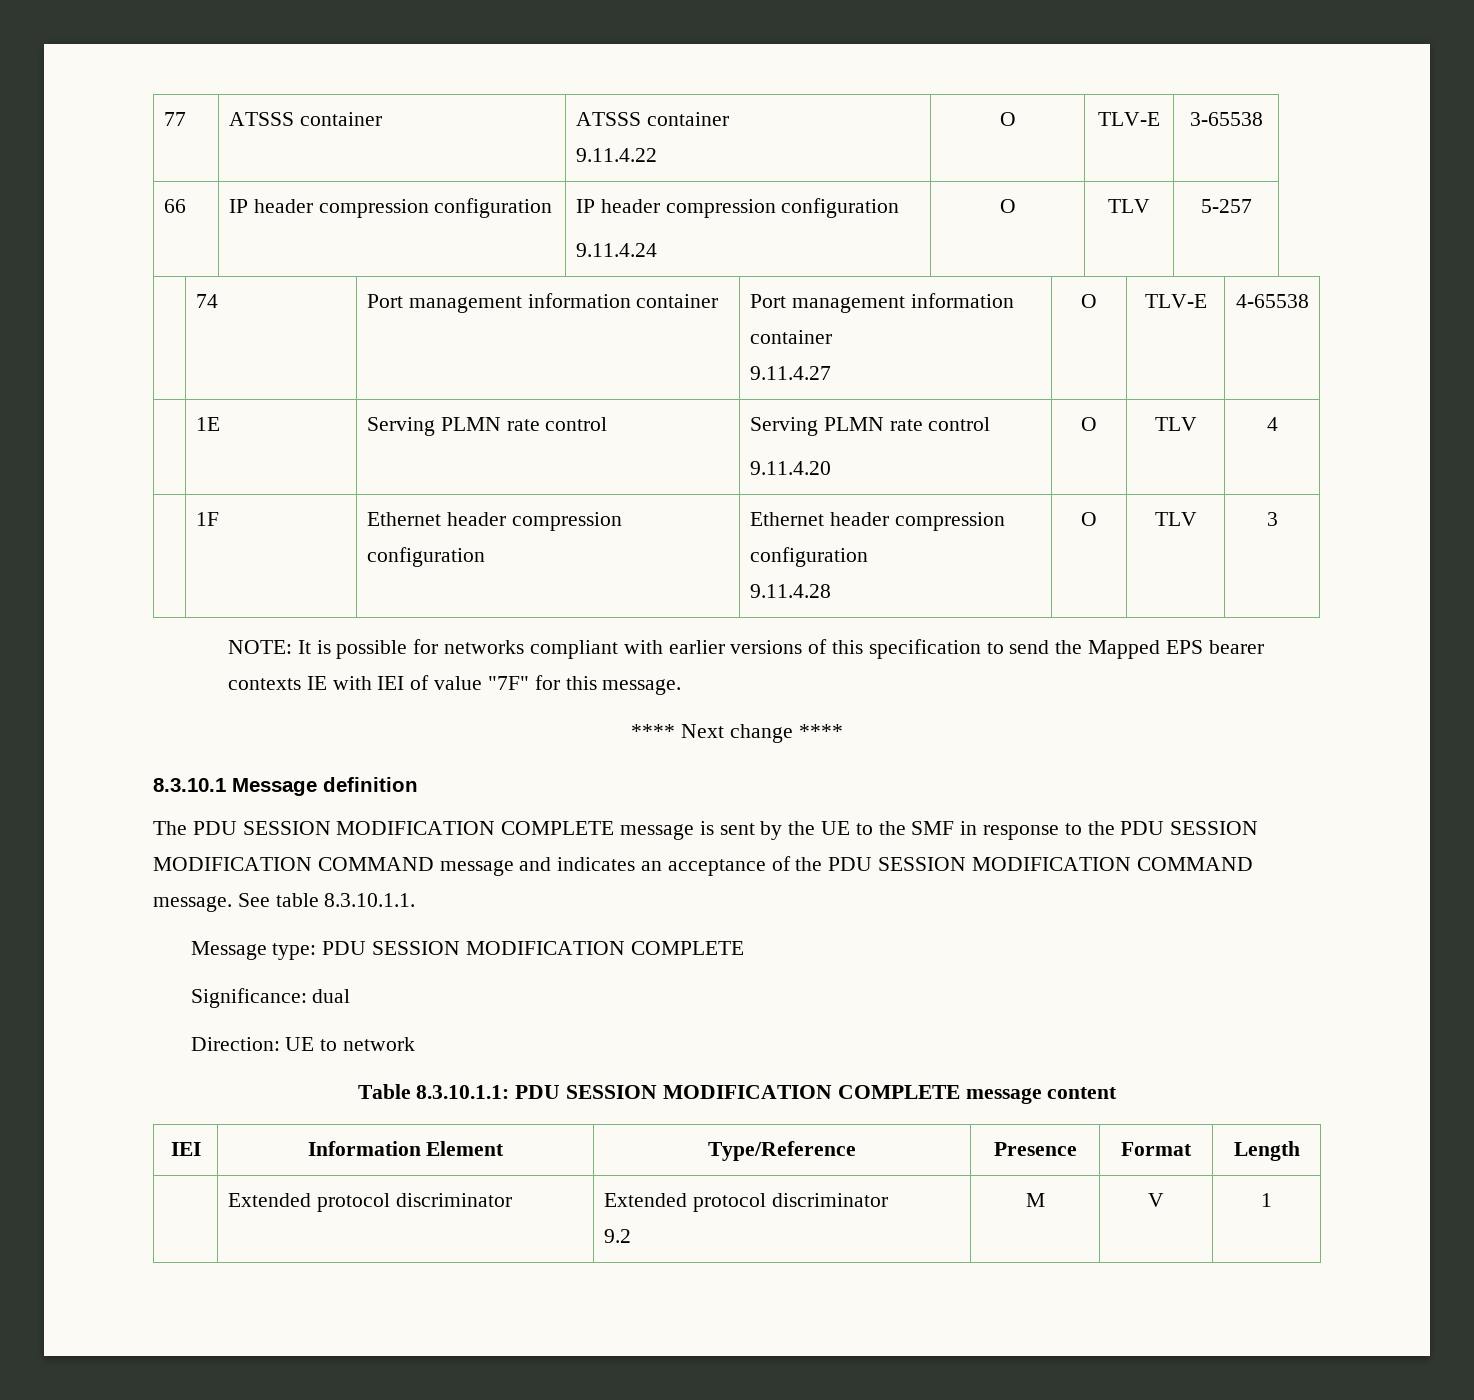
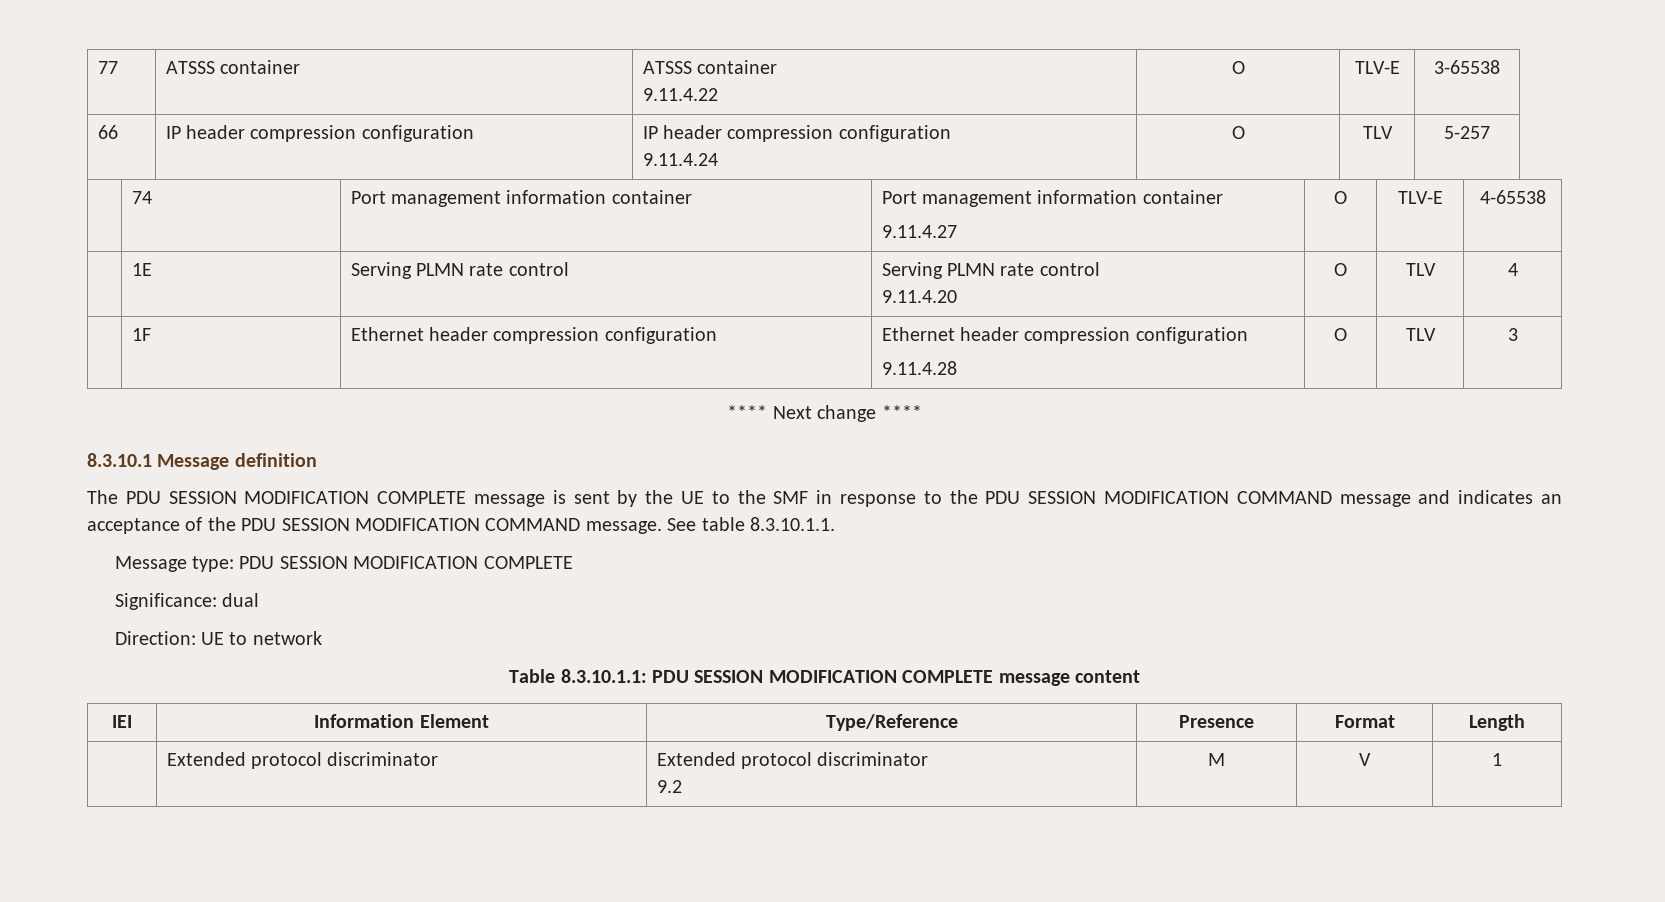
- NOTE: It is possible for networks compliant with earlier versions of this specification to send the Mapped EPS bearer contexts IE with IEI of value "7F" for this message.

